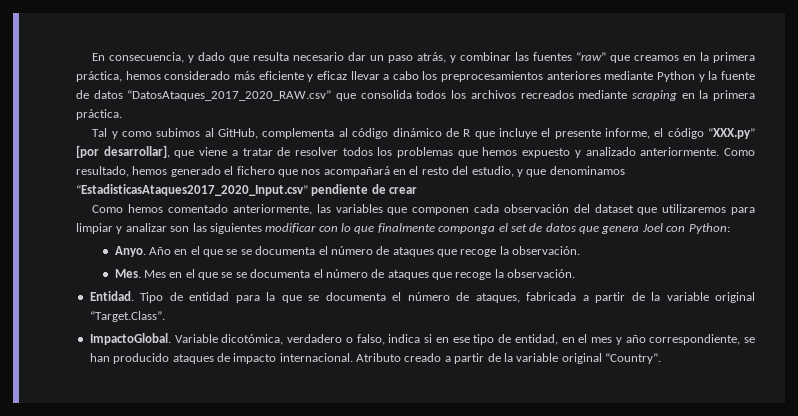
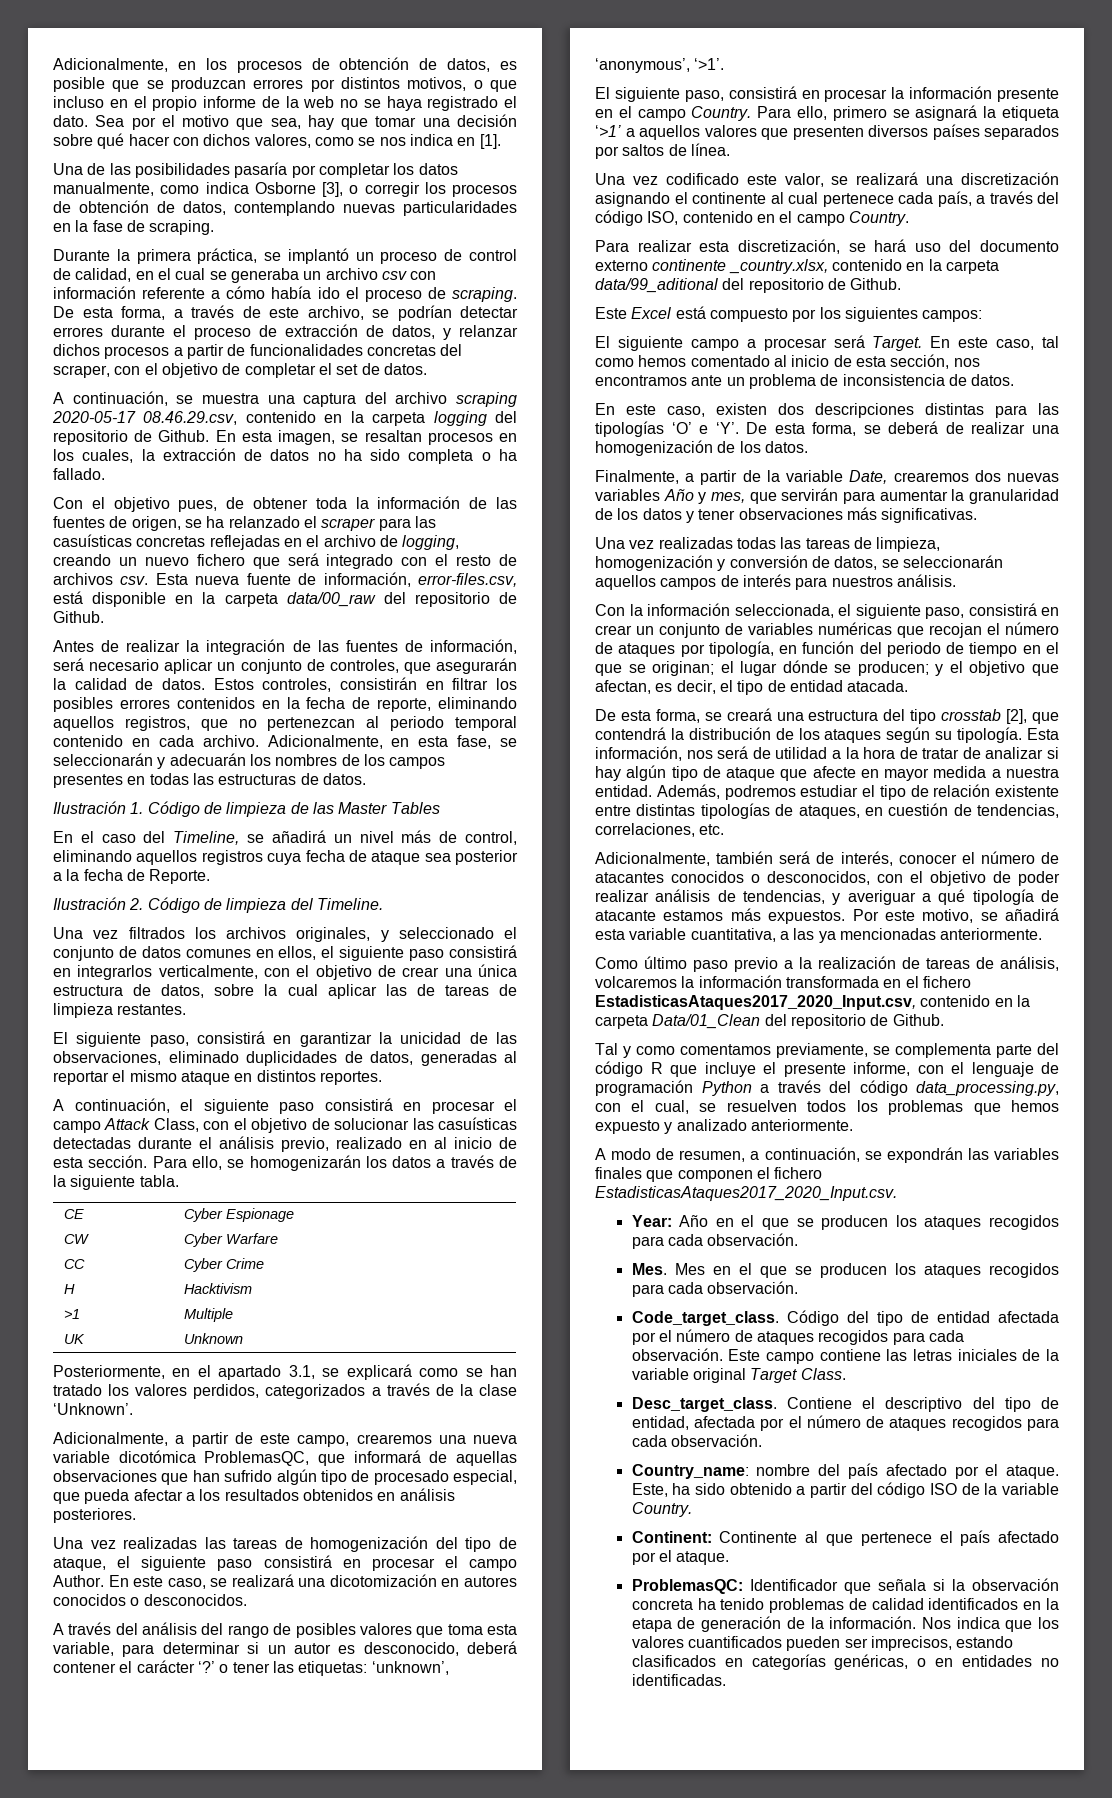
- En consecuencia, y dado que resulta necesario dar un paso atrás, y combinar las fuentes “raw” que creamos en la primera práctica, hemos considerado más eficiente y eficaz llevar a cabo los preprocesamientos anteriores mediante Python y la fuente de datos “DatosAtaques_2017_2020_RAW.csv” que consolida todos los archivos recreados mediante scraping en la primera práctica.
- Tal y como subimos al GitHub, complementa al código dinámico de R que incluye el presente informe, el código “XXX.py” [por desarrollar], que viene a tratar de resolver todos los problemas que hemos expuesto y analizado anteriormente. Como resultado, hemos generado el fichero que nos acompañará en el resto del estudio, y que denominamos “EstadisticasAtaques2017_2020_Input.csv” pendiente de crear
- Como hemos comentado anteriormente, las variables que componen cada observación del dataset que utilizaremos para limpiar y analizar son las siguientes modificar con lo que finalmente componga el set de datos que genera Joel con Python:
- Anyo. Año en el que se se documenta el número de ataques que recoge la observación.
+ Adicionalmente, en los procesos de obtención de datos, es posible que se produzcan errores por distintos motivos, o que incluso en el propio informe de la web no se haya registrado el dato. Sea por el motivo que sea, hay que tomar una decisión sobre qué hacer con dichos valores, como se nos indica en [1].
+ Una de las posibilidades pasaría por completar los datos manualmente, como indica Osborne [3], o corregir los procesos de obtención de datos, contemplando nuevas particularidades en la fase de scraping.
+ Durante la primera práctica, se implantó un proceso de control de calidad, en el cual se generaba un archivo csv con información referente a cómo había ido el proceso de scraping. De esta forma, a través de este archivo, se podrían detectar errores durante el proceso de extracción de datos, y relanzar dichos procesos a partir de funcionalidades concretas del scraper, con el objetivo de completar el set de datos.
+ A continuación, se muestra una captura del archivo scraping 2020-05-17 08.46.29.csv, contenido en la carpeta logging del repositorio de Github. En esta imagen, se resaltan procesos en los cuales, la extracción de datos no ha sido completa o ha fallado.
+ Con el objetivo pues, de obtener toda la información de las fuentes de origen, se ha relanzado el scraper para las casuísticas concretas reflejadas en el archivo de logging, creando un nuevo fichero que será integrado con el resto de archivos csv. Esta nueva fuente de información, error-files.csv, está disponible en la carpeta data/00_raw del repositorio de Github.
+ Antes de realizar la integración de las fuentes de información, será necesario aplicar un conjunto de controles, que asegurarán la calidad de datos. Estos controles, consistirán en filtrar los posibles errores contenidos en la fecha de reporte, eliminando aquellos registros, que no pertenezcan al periodo temporal contenido en cada archivo. Adicionalmente, en esta fase, se seleccionarán y adecuarán los nombres de los campos presentes en todas las estructuras de datos.
+ Ilustración 1. Código de limpieza de las Master Tables
+ En el caso del Timeline, se añadirá un nivel más de control, eliminando aquellos registros cuya fecha de ataque sea posterior a la fecha de Reporte.
+ Ilustración 2. Código de limpieza del Timeline.
+ Una vez filtrados los archivos originales, y seleccionado el conjunto de datos comunes en ellos, el siguiente paso consistirá en integrarlos verticalmente, con el objetivo de crear una única estructura de datos, sobre la cual aplicar las de tareas de limpieza restantes.
+ El siguiente paso, consistirá en garantizar la unicidad de las observaciones, eliminado duplicidades de datos, generadas al reportar el mismo ataque en distintos reportes.
+ A continuación, el siguiente paso consistirá en procesar el campo Attack Class, con el objetivo de solucionar las casuísticas detectadas durante el análisis previo, realizado en al inicio de esta sección. Para ello, se homogenizarán los datos a través de la siguiente tabla.
+ CE | Cyber Espionage
+ CW | Cyber Warfare
+ CC | Cyber Crime
+ H | Hacktivism
+ >1 | Multiple
+ UK | Unknown
+ Posteriormente, en el apartado 3.1, se explicará como se han tratado los valores perdidos, categorizados a través de la clase ‘Unknown’.
+ Adicionalmente, a partir de este campo, crearemos una nueva variable dicotómica ProblemasQC, que informará de aquellas observaciones que han sufrido algún tipo de procesado especial, que pueda afectar a los resultados obtenidos en análisis posteriores.
+ Una vez realizadas las tareas de homogenización del tipo de ataque, el siguiente paso consistirá en procesar el campo Author. En este caso, se realizará una dicotomización en autores conocidos o desconocidos.
+ A través del análisis del rango de posibles valores que toma esta variable, para determinar si un autor es desconocido, deberá contener el carácter ‘?’ o tener las etiquetas: ‘unknown’, ‘anonymous’, ‘>1’.
+ El siguiente paso, consistirá en procesar la información presente en el campo Country. Para ello, primero se asignará la etiqueta ‘>1’ a aquellos valores que presenten diversos países separados por saltos de línea.
+ Una vez codificado este valor, se realizará una discretización asignando el continente al cual pertenece cada país, a través del código ISO, contenido en el campo Country.
+ Para realizar esta discretización, se hará uso del documento externo continente _country.xlsx, contenido en la carpeta data/99_aditional del repositorio de Github.
+ Este Excel está compuesto por los siguientes campos:
+ El siguiente campo a procesar será Target. En este caso, tal como hemos comentado al inicio de esta sección, nos encontramos ante un problema de inconsistencia de datos.
+ En este caso, existen dos descripciones distintas para las tipologías ‘O’ e ‘Y’. De esta forma, se deberá de realizar una homogenización de los datos.
+ Finalmente, a partir de la variable Date, crearemos dos nuevas variables Año y mes, que servirán para aumentar la granularidad de los datos y tener observaciones más significativas.
+ Una vez realizadas todas las tareas de limpieza, homogenización y conversión de datos, se seleccionarán aquellos campos de interés para nuestros análisis.
+ Con la información seleccionada, el siguiente paso, consistirá en crear un conjunto de variables numéricas que recojan el número de ataques por tipología, en función del periodo de tiempo en el que se originan; el lugar dónde se producen; y el objetivo que afectan, es decir, el tipo de entidad atacada.
+ De esta forma, se creará una estructura del tipo crosstab [2], que contendrá la distribución de los ataques según su tipología. Esta información, nos será de utilidad a la hora de tratar de analizar si hay algún tipo de ataque que afecte en mayor medida a nuestra entidad. Además, podremos estudiar el tipo de relación existente entre distintas tipologías de ataques, en cuestión de tendencias, correlaciones, etc.
+ Adicionalmente, también será de interés, conocer el número de atacantes conocidos o desconocidos, con el objetivo de poder realizar análisis de tendencias, y averiguar a qué tipología de atacante estamos más expuestos. Por este motivo, se añadirá esta variable cuantitativa, a las ya mencionadas anteriormente.
+ Como último paso previo a la realización de tareas de análisis, volcaremos la información transformada en el fichero EstadisticasAtaques2017_2020_Input.csv, contenido en la carpeta Data/01_Clean del repositorio de Github.
+ Tal y como comentamos previamente, se complementa parte del código R que incluye el presente informe, con el lenguaje de programación Python a través del código data_processing.py, con el cual, se resuelven todos los problemas que hemos expuesto y analizado anteriormente.
+ A modo de resumen, a continuación, se expondrán las variables finales que componen el fichero EstadisticasAtaques2017_2020_Input.csv.
+ Year: Año en el que se producen los ataques recogidos para cada observación.
- Mes. Mes en el que se se documenta el número de ataques que recoge la observación.
- Entidad. Tipo de entidad para la que se documenta el número de ataques, fabricada a partir de la variable original “Target.Class”.
- ImpactoGlobal. Variable dicotómica, verdadero o falso, indica si en ese tipo de entidad, en el mes y año correspondiente, se han producido ataques de impacto internacional. Atributo creado a partir de la variable original “Country”.
+ Mes. Mes en el que se producen los ataques recogidos para cada observación.
+ Code_target_class. Código del tipo de entidad afectada por el número de ataques recogidos para cada observación. Este campo contiene las letras iniciales de la variable original Target Class.
+ Desc_target_class. Contiene el descriptivo del tipo de entidad, afectada por el número de ataques recogidos para cada observación.
+ Country_name: nombre del país afectado por el ataque. Este, ha sido obtenido a partir del código ISO de la variable Country.
+ Continent: Continente al que pertenece el país afectado por el ataque.
+ ProblemasQC: Identificador que señala si la observación concreta ha tenido problemas de calidad identificados en la etapa de generación de la información. Nos indica que los valores cuantificados pueden ser imprecisos, estando clasificados en categorías genéricas, o en entidades no identificadas.

